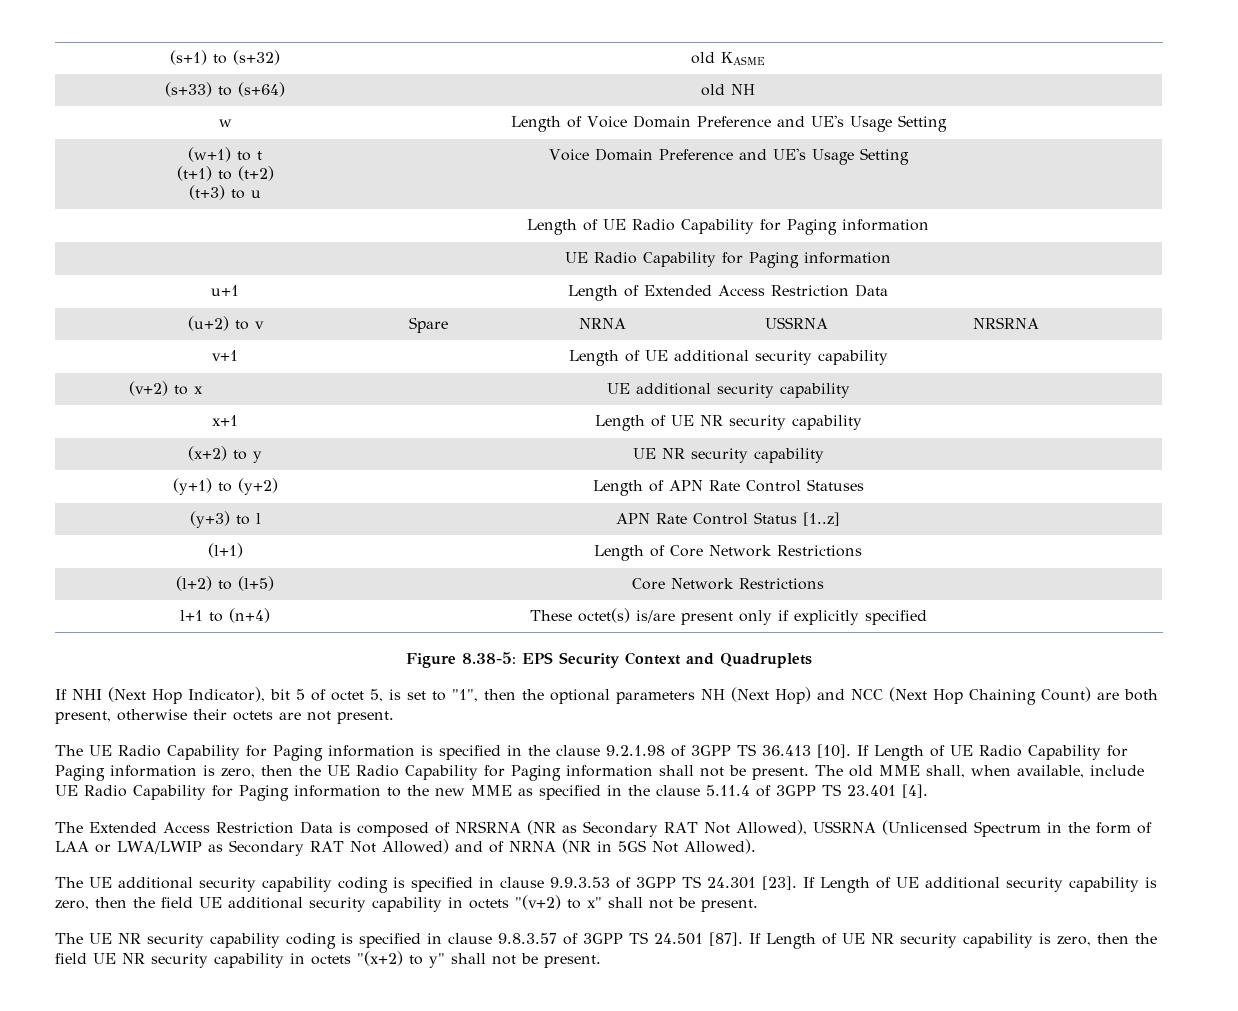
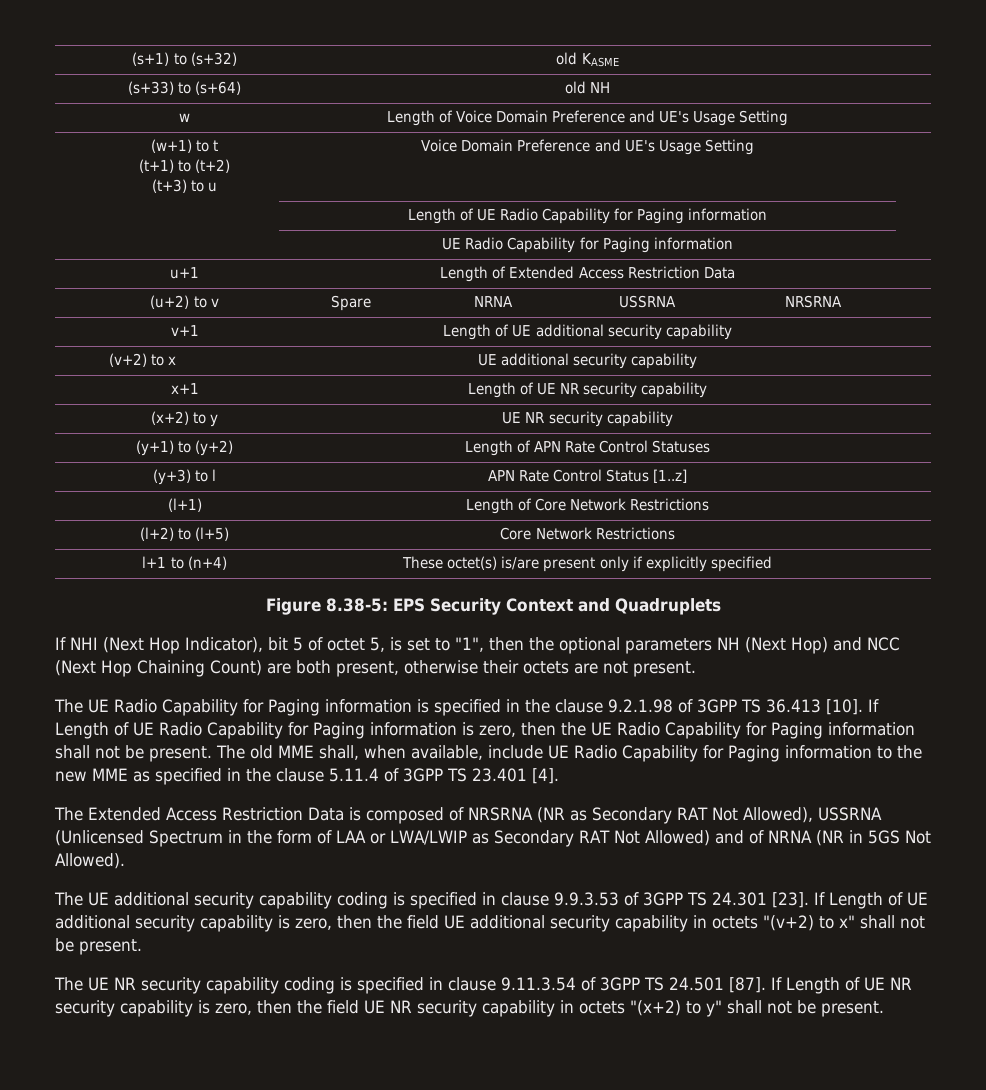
- The UE NR security capability coding is specified in clause 9.8.3.57 of 3GPP TS 24.501 [87].
+ The UE NR security capability coding is specified in clause 9.11.3.54 of 3GPP TS 24.501 [87].

